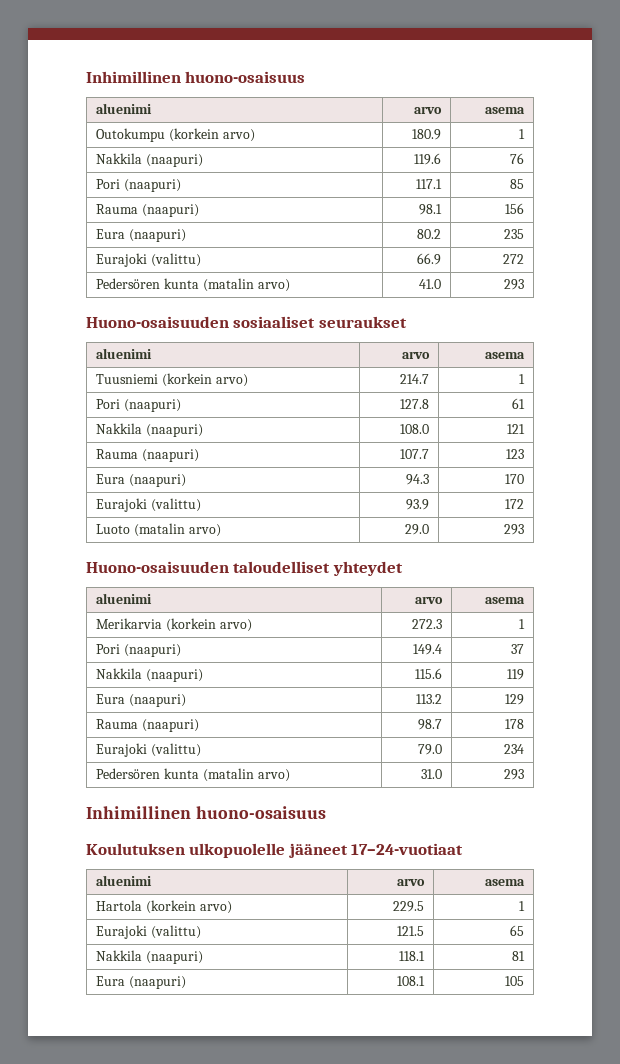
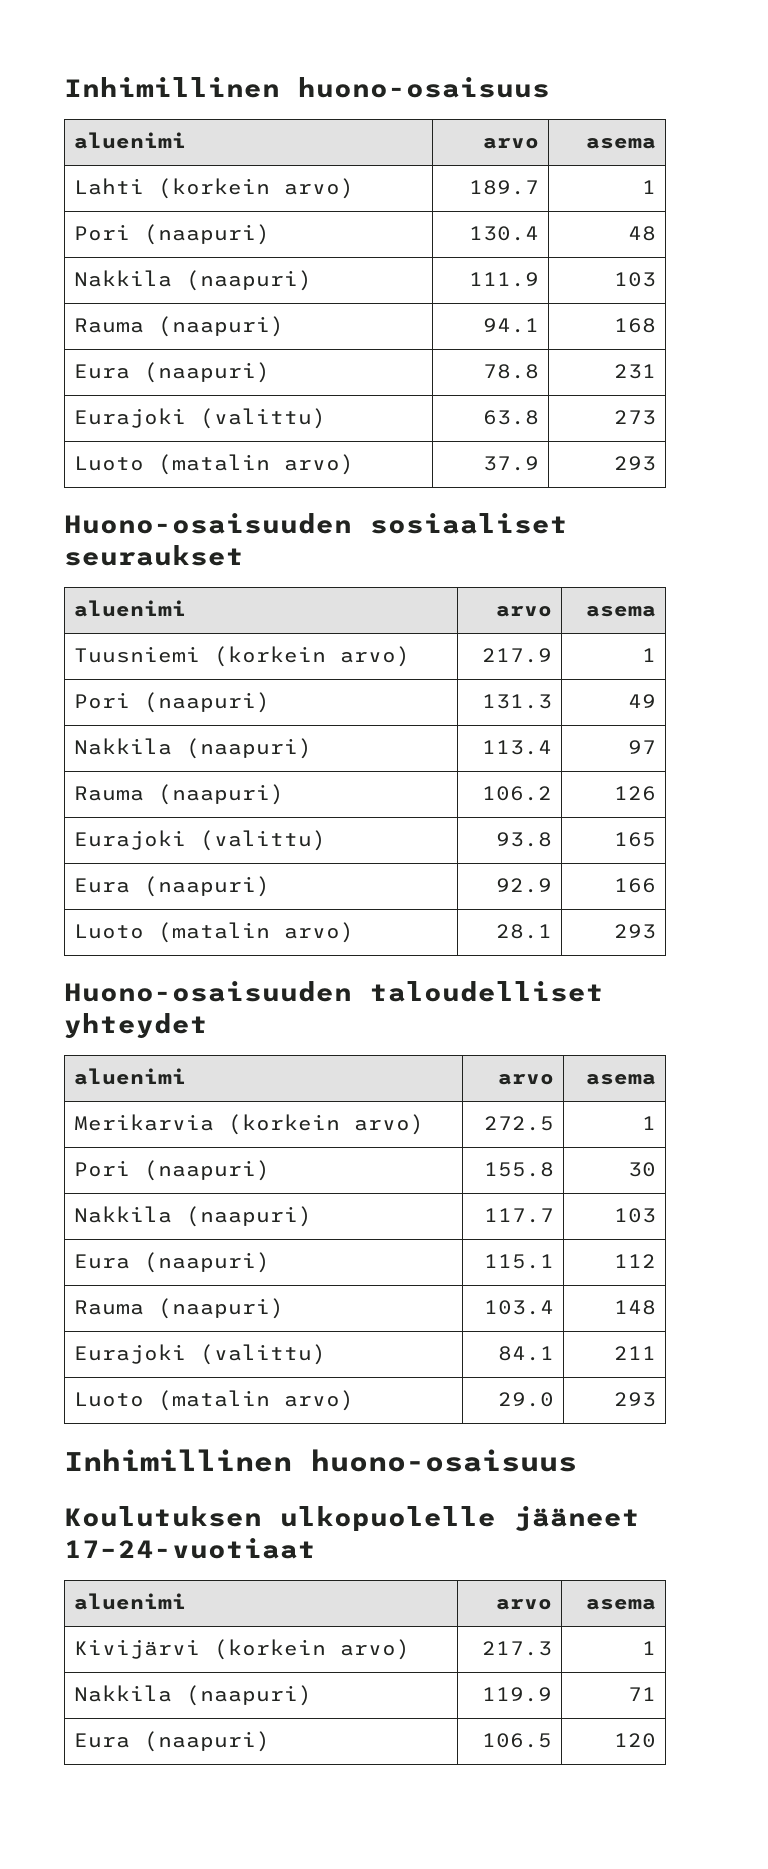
- Outokumpu (korkein arvo) | 180.9 | 1
- Nakkila (naapuri) | 119.6 | 76
- Pori (naapuri) | 117.1 | 85
- Rauma (naapuri) | 98.1 | 156
- Eura (naapuri) | 80.2 | 235
- Eurajoki (valittu) | 66.9 | 272
- Pedersören kunta (matalin arvo) | 41.0 | 293
+ Lahti (korkein arvo) | 189.7 | 1
+ Pori (naapuri) | 130.4 | 48
+ Nakkila (naapuri) | 111.9 | 103
+ Rauma (naapuri) | 94.1 | 168
+ Eura (naapuri) | 78.8 | 231
+ Eurajoki (valittu) | 63.8 | 273
+ Luoto (matalin arvo) | 37.9 | 293
- Tuusniemi (korkein arvo) | 214.7 | 1
- Pori (naapuri) | 127.8 | 61
- Nakkila (naapuri) | 108.0 | 121
- Rauma (naapuri) | 107.7 | 123
- Eura (naapuri) | 94.3 | 170
- Eurajoki (valittu) | 93.9 | 172
- Luoto (matalin arvo) | 29.0 | 293
+ Tuusniemi (korkein arvo) | 217.9 | 1
+ Pori (naapuri) | 131.3 | 49
+ Nakkila (naapuri) | 113.4 | 97
+ Rauma (naapuri) | 106.2 | 126
+ Eurajoki (valittu) | 93.8 | 165
+ Eura (naapuri) | 92.9 | 166
+ Luoto (matalin arvo) | 28.1 | 293
- Merikarvia (korkein arvo) | 272.3 | 1
- Pori (naapuri) | 149.4 | 37
- Nakkila (naapuri) | 115.6 | 119
- Eura (naapuri) | 113.2 | 129
- Rauma (naapuri) | 98.7 | 178
- Eurajoki (valittu) | 79.0 | 234
- Pedersören kunta (matalin arvo) | 31.0 | 293
+ Merikarvia (korkein arvo) | 272.5 | 1
+ Pori (naapuri) | 155.8 | 30
+ Nakkila (naapuri) | 117.7 | 103
+ Eura (naapuri) | 115.1 | 112
+ Rauma (naapuri) | 103.4 | 148
+ Eurajoki (valittu) | 84.1 | 211
+ Luoto (matalin arvo) | 29.0 | 293
- Hartola (korkein arvo) | 229.5 | 1
- Eurajoki (valittu) | 121.5 | 65
- Nakkila (naapuri) | 118.1 | 81
- Eura (naapuri) | 108.1 | 105
+ Kivijärvi (korkein arvo) | 217.3 | 1
+ Nakkila (naapuri) | 119.9 | 71
+ Eura (naapuri) | 106.5 | 120

